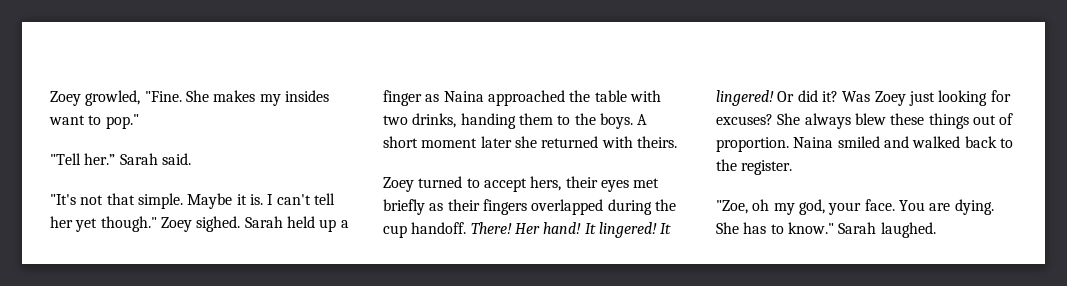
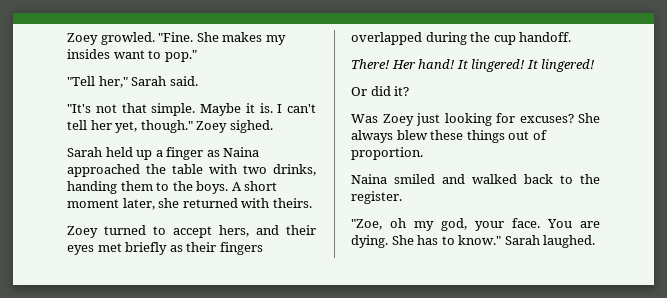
- Zoey growled, "Fine.
+ Zoey growled. "Fine.
- "Tell her.” Sarah said.
+ "Tell her," Sarah said.
- I can't tell her yet though."
+ I can't tell her yet, though."
- Zoey sighed. Sarah held up a finger as Naina approached the table with two drinks, handing them to the boys.
+ Zoey sighed.
+ Sarah held up a finger as Naina approached the table with two drinks, handing them to the boys.
- A short moment later she returned with theirs.
+ A short moment later, she returned with theirs.
- Zoey turned to accept hers, their eyes met briefly as their fingers overlapped during the cup handoff. There!
+ Zoey turned to accept hers, and their eyes met briefly as their fingers overlapped during the cup handoff.
+ There!
- It lingered! It lingered! Or did it? Was Zoey just looking for excuses?
+ It lingered! It lingered!
+ Or did it?
+ Was Zoey just looking for excuses?
- She always blew these things out of proportion. Naina smiled and walked back to the register.
+ She always blew these things out of proportion.
+ Naina smiled and walked back to the register.

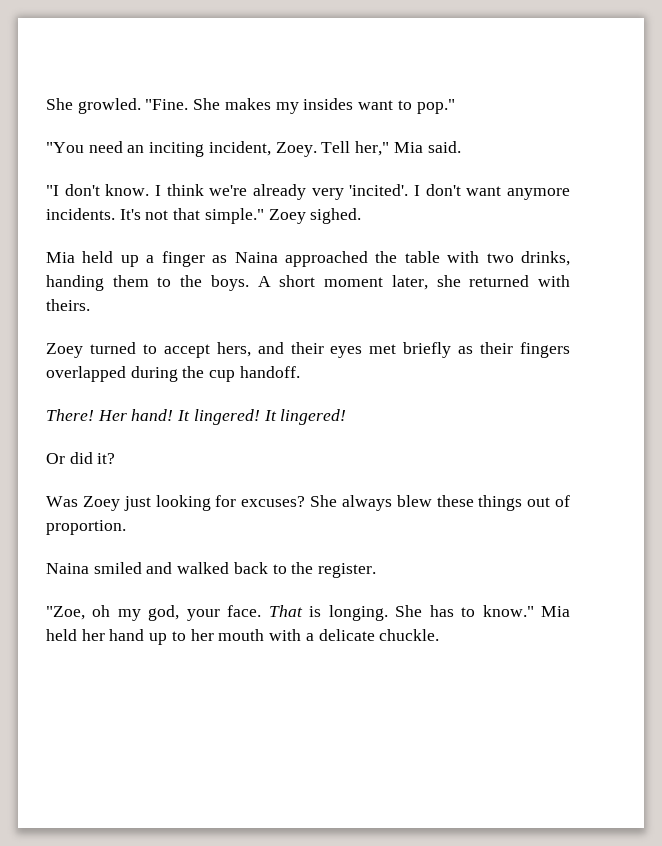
- Zoey growled.
+ She growled.
- "Tell her," Sarah said.
- "It's not that simple. Maybe it is. I can't tell her yet, though."
+ "You need an inciting incident, Zoey. Tell her," Mia said.
+ "I don't know. I think we're already very 'incited'. I don't want anymore incidents. It's not that simple."
- Sarah held up a finger as Naina approached the table with two drinks, handing them to the boys.
+ Mia held up a finger as Naina approached the table with two drinks, handing them to the boys.
- You are dying.
+ That is longing.
- Sarah laughed.
+ Mia held her hand up to her mouth with a delicate chuckle.

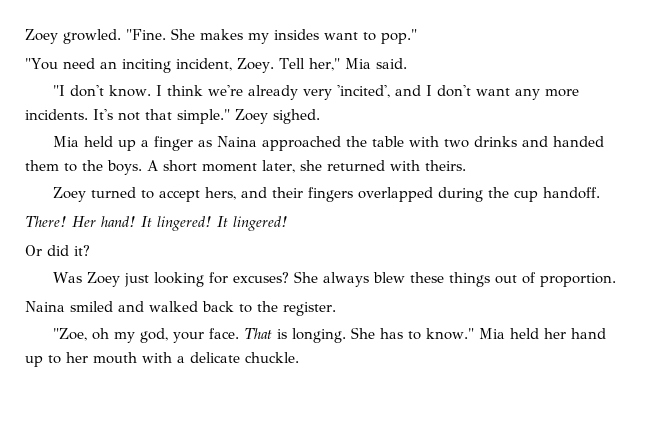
- She growled.
+ Zoey growled.
- I think we're already very 'incited'. I don't want anymore incidents.
+ I think we're already very 'incited', and I don't want any more incidents.
- Mia held up a finger as Naina approached the table with two drinks, handing them to the boys.
+ Mia held up a finger as Naina approached the table with two drinks and handed them to the boys.
- Zoey turned to accept hers, and their eyes met briefly as their fingers overlapped during the cup handoff.
+ Zoey turned to accept hers, and their fingers overlapped during the cup handoff.

